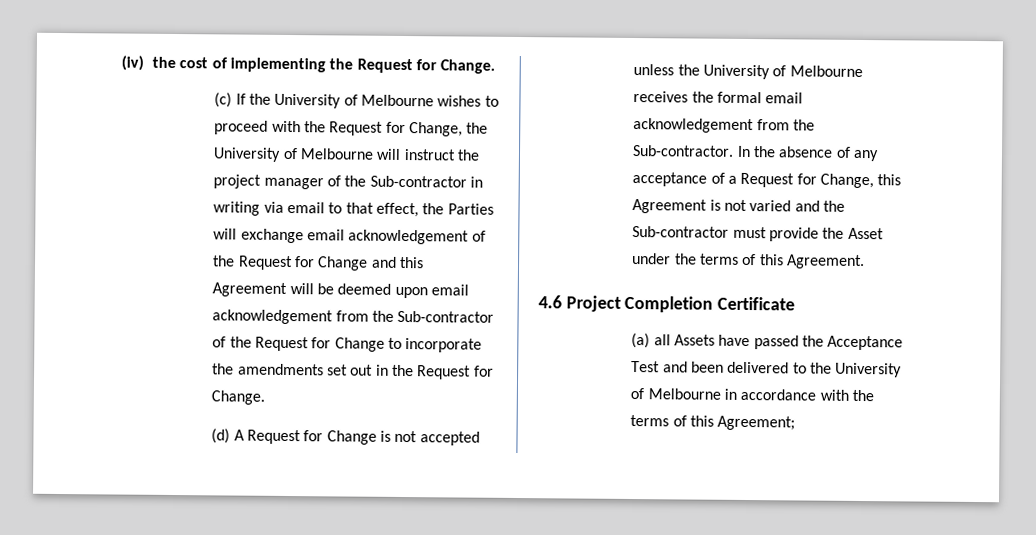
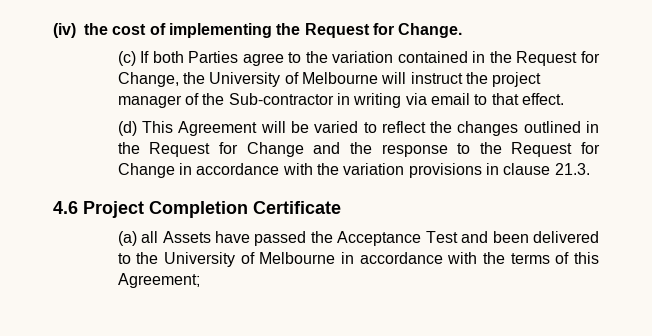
- (c) If the University of Melbourne wishes to proceed with the Request for Change, the University of Melbourne will instruct the project manager of the Sub-contractor in writing via email to that effect, the Parties will exchange email acknowledgement of the Request for Change and this Agreement will be deemed upon email acknowledgement from the Sub-contractor of the Request for Change to incorporate the amendments set out in the Request for Change.
- (d) A Request for Change is not accepted unless the University of Melbourne receives the formal email acknowledgement from the Sub-contractor. In the absence of any acceptance of a Request for Change, this Agreement is not varied and the Sub-contractor must provide the Asset under the terms of this Agreement.
+ (c) If both Parties agree to the variation contained in the Request for Change, the University of Melbourne will instruct the project manager of the Sub-contractor in writing via email to that effect.
+ (d) This Agreement will be varied to reflect the changes outlined in the Request for Change and the response to the Request for Change in accordance with the variation provisions in clause 21.3.

